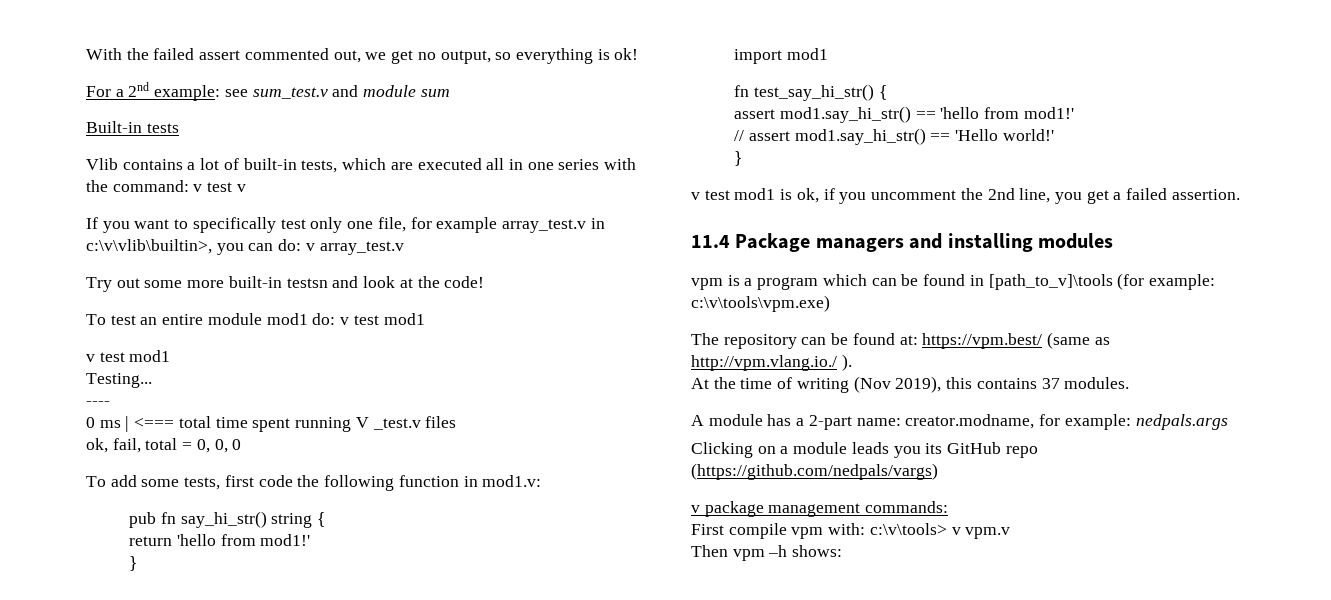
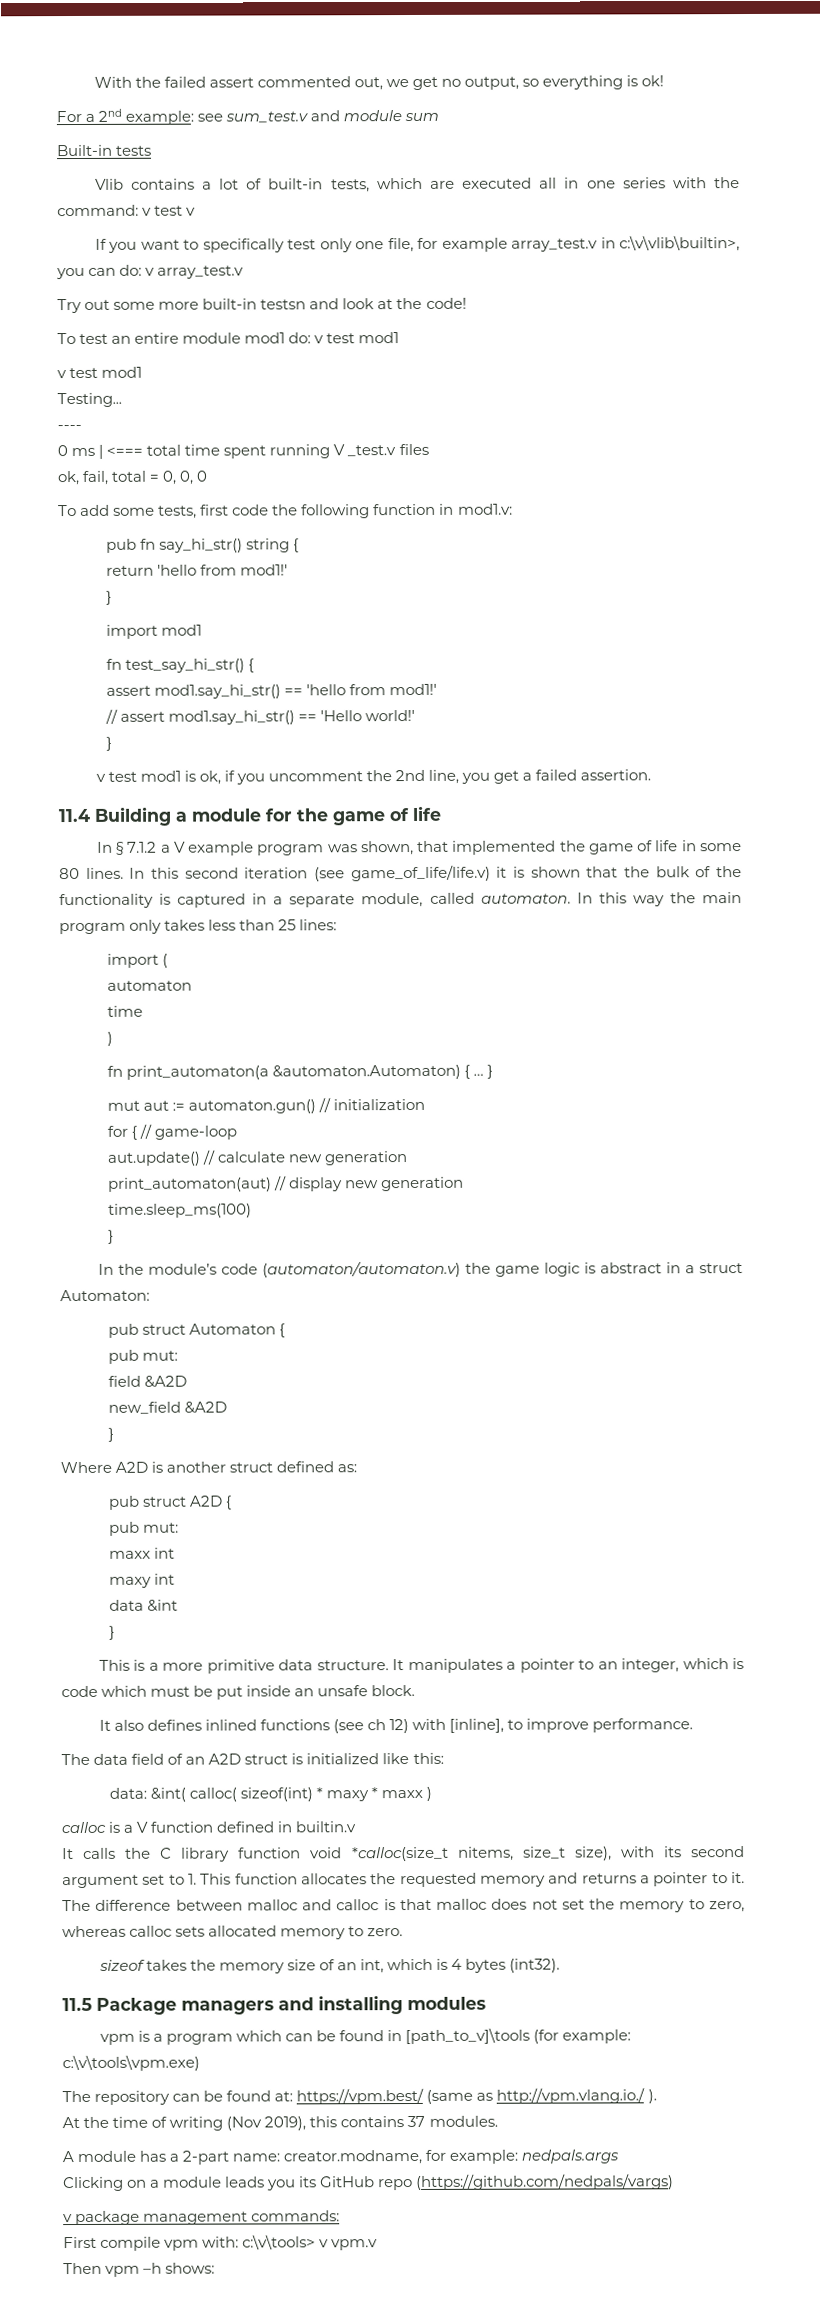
- 11.4 Package managers and installing modules
+ 11.4 Building a module for the game of life
+ In § 7.1.2 a V example program was shown, that implemented the game of life in some 80 lines. In this second iteration (see game_of_life/life.v) it is shown that the bulk of the functionality is captured in a separate module, called automaton. In this way the main program only takes less than 25 lines:
+ import (
+ automaton
+ time
+ )
+ fn print_automaton(a &automaton.Automaton) { … }
+ mut aut := automaton.gun() // initialization
+ for { // game-loop
+ aut.update() // calculate new generation
+ print_automaton(aut) // display new generation
+ time.sleep_ms(100)
+ }
+ In the module’s code (automaton/automaton.v) the game logic is abstract in a struct Automaton:
+ pub struct Automaton {
+ pub mut:
+ field &A2D
+ new_field &A2D
+ }
+ Where A2D is another struct defined as:
+ pub struct A2D {
+ pub mut:
+ maxx int
+ maxy int
+ data &int
+ }
+ This is a more primitive data structure. It manipulates a pointer to an integer, which is code which must be put inside an unsafe block.
+ It also defines inlined functions (see ch 12) with [inline], to improve performance.
+ The data field of an A2D struct is initialized like this:
+ data: &int( calloc( sizeof(int) * maxy * maxx )
+ calloc is a V function defined in builtin.v
+ It calls the C library function void *calloc(size_t nitems, size_t size), with its second argument set to 1. This function allocates the requested memory and returns a pointer to it. The difference between malloc and calloc is that malloc does not set the memory to zero, whereas calloc sets allocated memory to zero.
+ sizeof takes the memory size of an int, which is 4 bytes (int32).
+ 11.5 Package managers and installing modules

